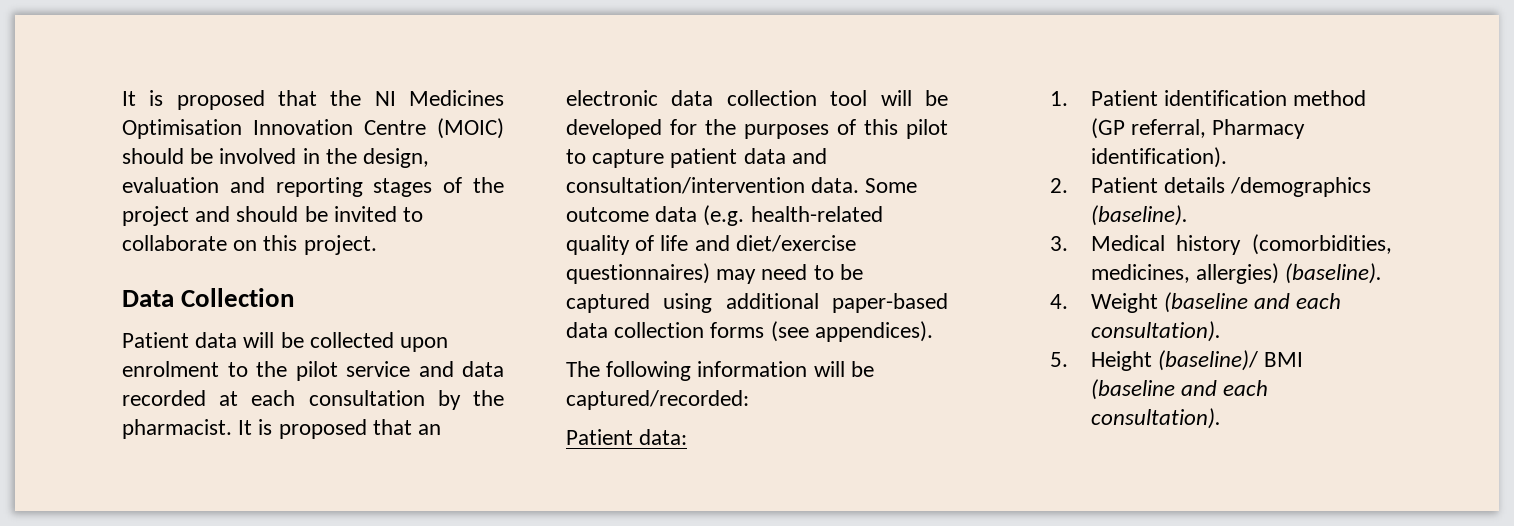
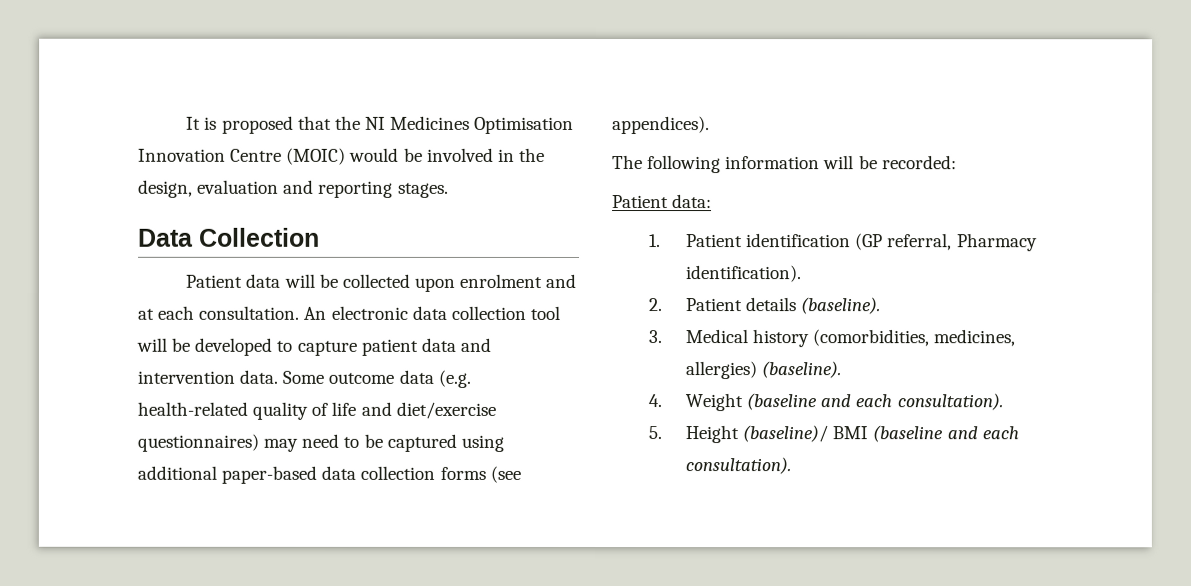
- It is proposed that the NI Medicines Optimisation Innovation Centre (MOIC) should be involved in the design, evaluation and reporting stages of the project and should be invited to collaborate on this project.
+ It is proposed that the NI Medicines Optimisation Innovation Centre (MOIC) would be involved in the design, evaluation and reporting stages.
- Patient data will be collected upon enrolment to the pilot service and data recorded at each consultation by the pharmacist. It is proposed that an electronic data collection tool will be developed for the purposes of this pilot to capture patient data and consultation/intervention data.
+ Patient data will be collected upon enrolment and at each consultation. An electronic data collection tool will be developed to capture patient data and intervention data.
- The following information will be captured/recorded:
+ The following information will be recorded:
- 1. Patient identification method (GP referral, Pharmacy identification).
+ 1. Patient identification (GP referral, Pharmacy identification).
- 2. Patient details /demographics (baseline).
+ 2. Patient details (baseline).

